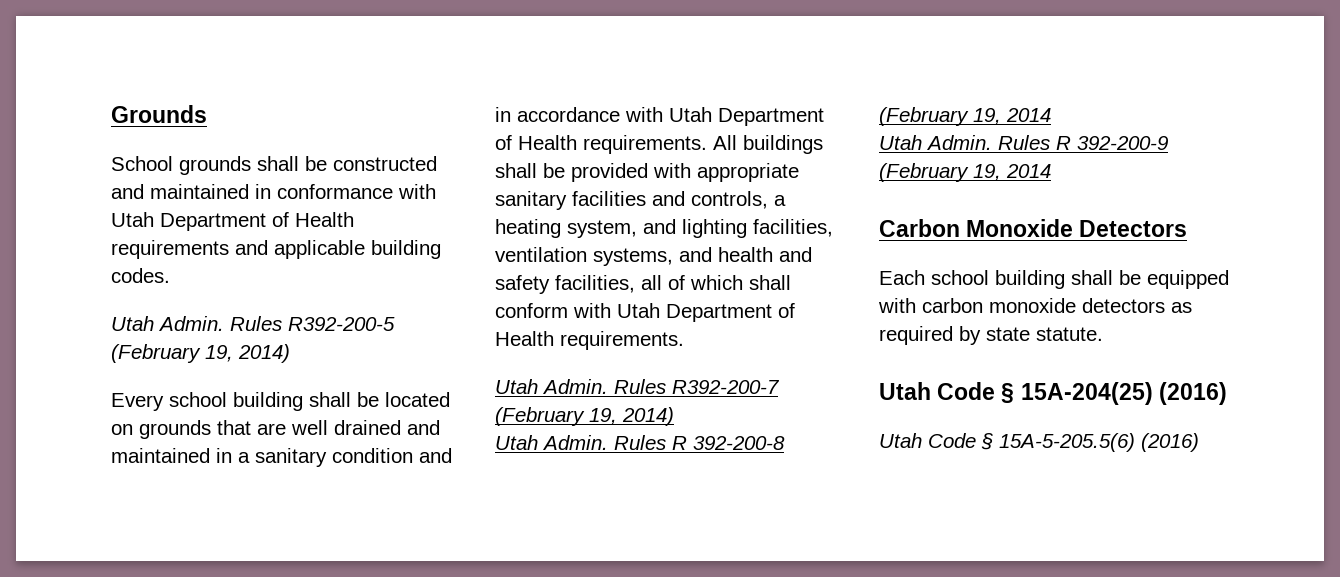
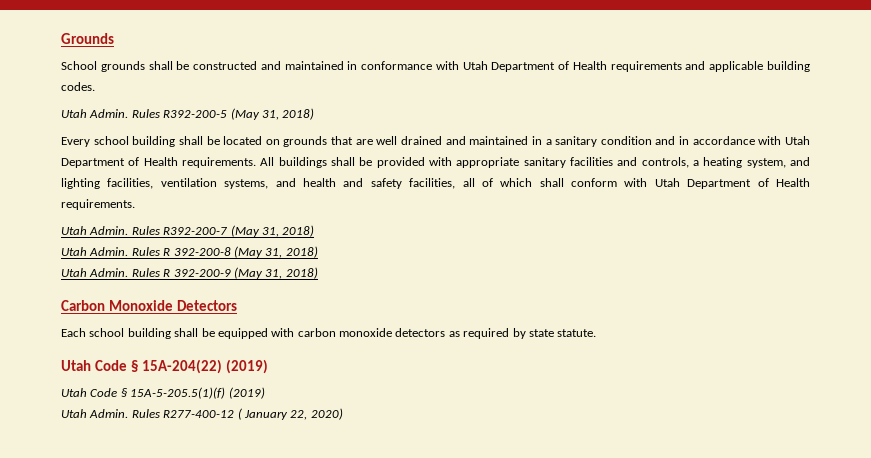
- Rules R392-200-5 (February 19, 2014)
+ Rules R392-200-5 (May 31, 2018)
- Rules R392-200-7 (February 19, 2014)
+ Rules R392-200-7 (May 31, 2018)
- Rules R 392-200-8 (February 19, 2014
+ Rules R 392-200-8 (May 31, 2018)
- Rules R 392-200-9 (February 19, 2014
+ Rules R 392-200-9 (May 31, 2018)
- Utah Code § 15A-204(25) (2016)
- Utah Code § 15A-5-205.5(6) (2016)
+ Utah Code § 15A-204(22) (2019)
+ Utah Code § 15A-5-205.5(1)(f) (2019)
+ Utah Admin. Rules R277-400-12 ( January 22, 2020)

